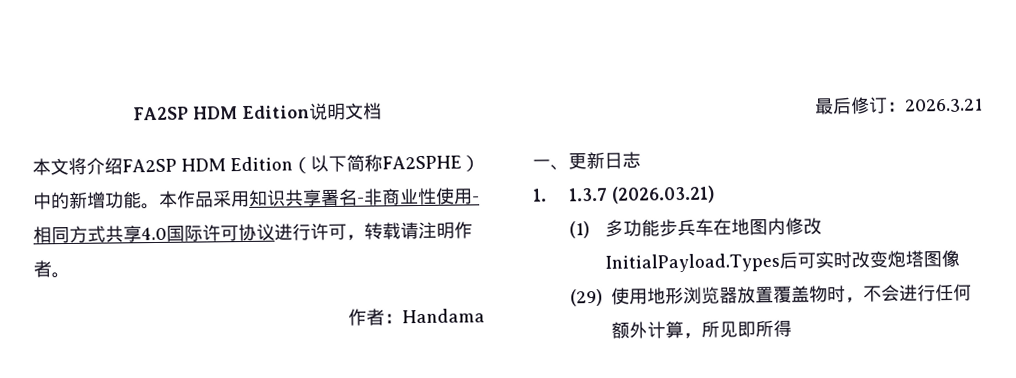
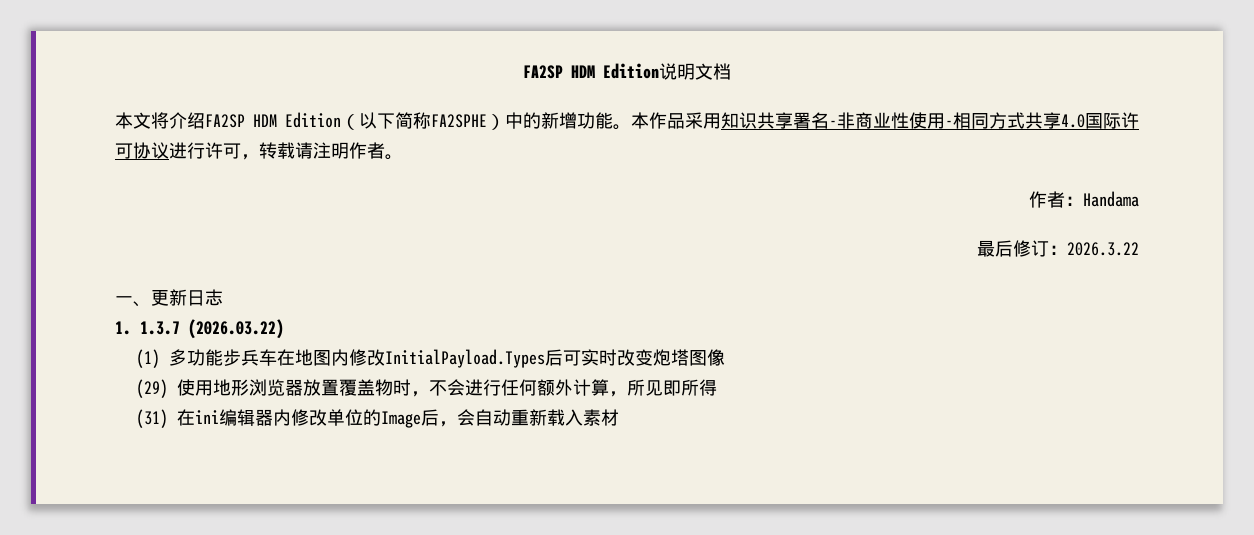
- 最后修订：2026.3.21
+ 最后修订：2026.3.22
- 1. 1.3.7 (2026.03.21)
+ 1. 1.3.7 (2026.03.22)
+ (31)在ini编辑器内修改单位的Image后，会自动重新载入素材

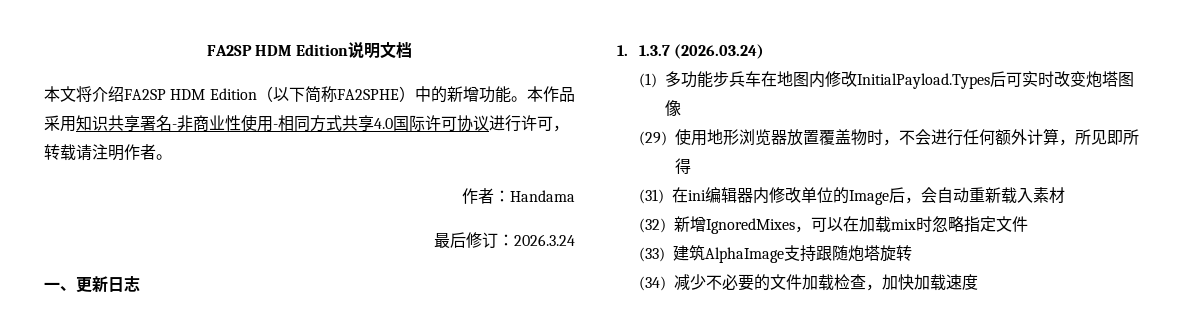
- 最后修订：2026.3.22
+ 最后修订：2026.3.24
- 1. 1.3.7 (2026.03.22)
+ 1. 1.3.7 (2026.03.24)
+ (32)新增IgnoredMixes，可以在加载mix时忽略指定文件
+ (33)建筑AlphaImage支持跟随炮塔旋转
+ (34)减少不必要的文件加载检查，加快加载速度

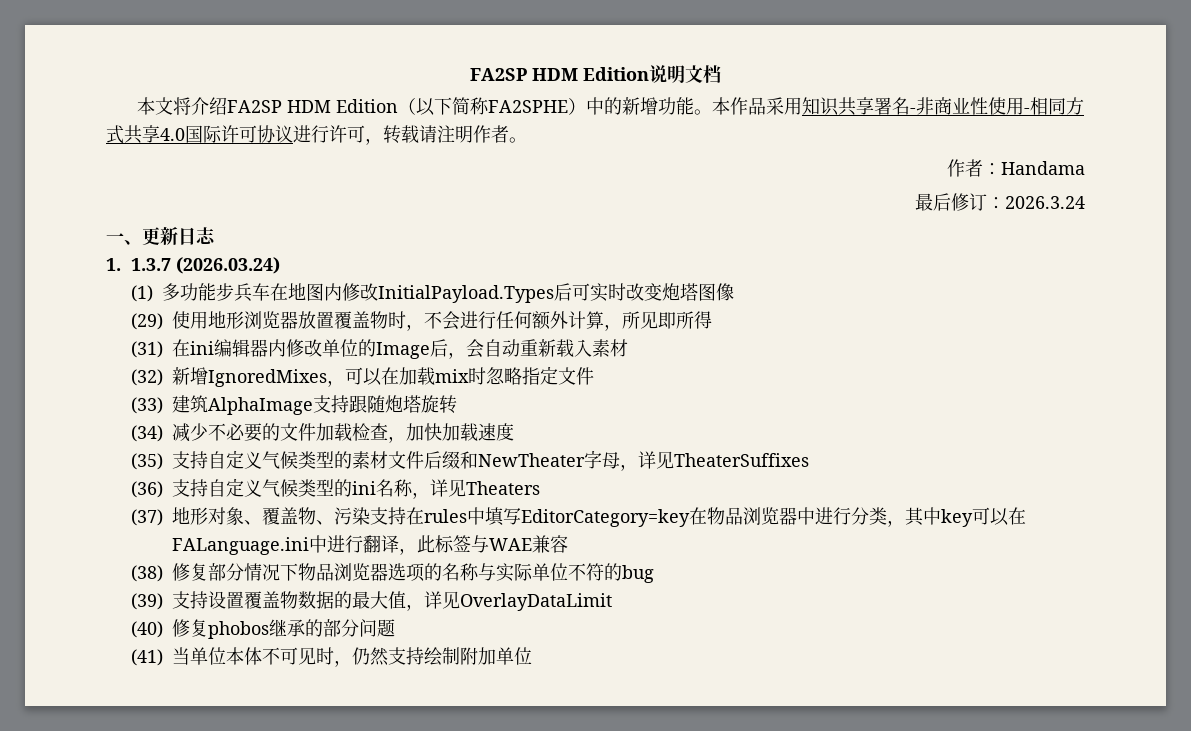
+ (35)支持自定义气候类型的素材文件后缀和NewTheater字母，详见TheaterSuffixes
+ (36)支持自定义气候类型的ini名称，详见Theaters
+ (37)地形对象、覆盖物、污染支持在rules中填写EditorCategory=key在物品浏览器中进行分类，其中key可以在FALanguage.ini中进行翻译，此标签与WAE兼容
+ (38)修复部分情况下物品浏览器选项的名称与实际单位不符的bug
+ (39)支持设置覆盖物数据的最大值，详见OverlayDataLimit
+ (40)修复phobos继承的部分问题
+ (41)当单位本体不可见时，仍然支持绘制附加单位

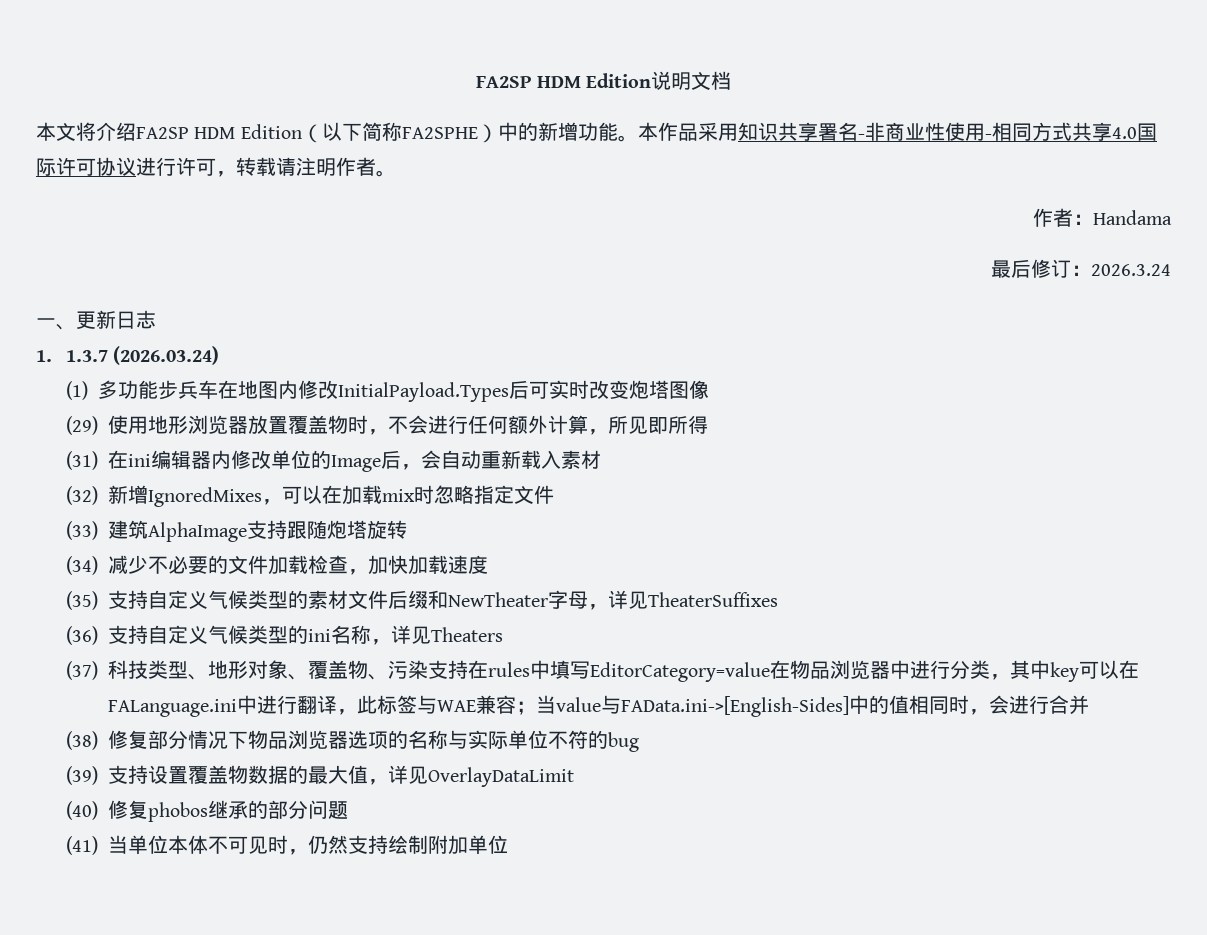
- (37)地形对象、覆盖物、污染支持在rules中填写EditorCategory=key在物品浏览器中进行分类，其中key可以在FALanguage.ini中进行翻译，此标签与WAE兼容
+ (37)科技类型、地形对象、覆盖物、污染支持在rules中填写EditorCategory=value在物品浏览器中进行分类，其中key可以在FALanguage.ini中进行翻译，此标签与WAE兼容；当value与FAData.ini->[English-Sides]中的值相同时，会进行合并

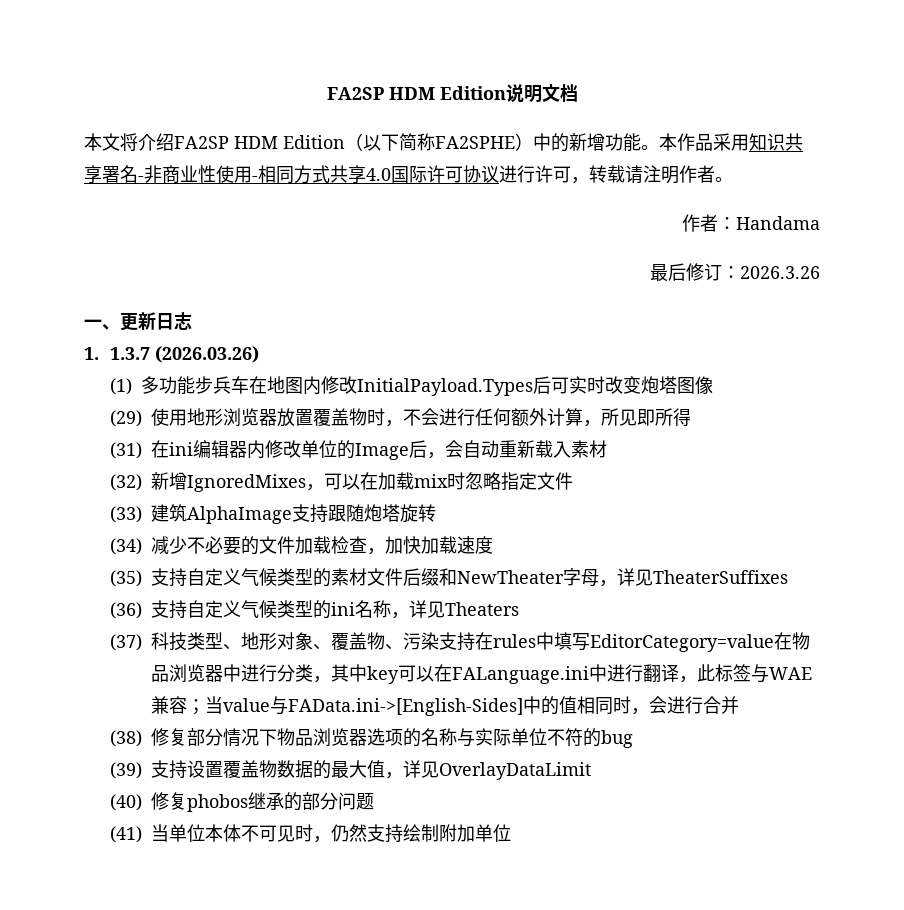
- 最后修订：2026.3.24
+ 最后修订：2026.3.26
- 1. 1.3.7 (2026.03.24)
+ 1. 1.3.7 (2026.03.26)

